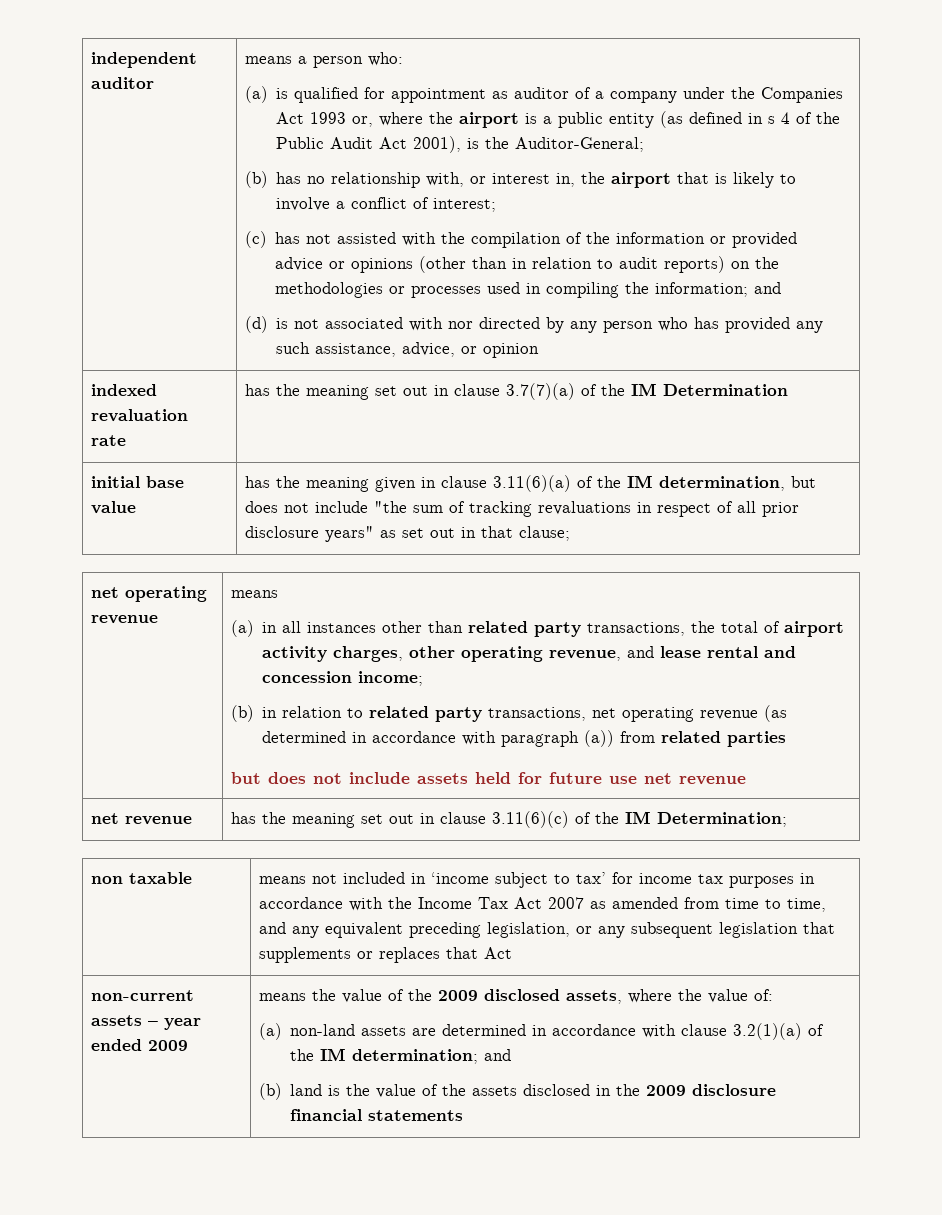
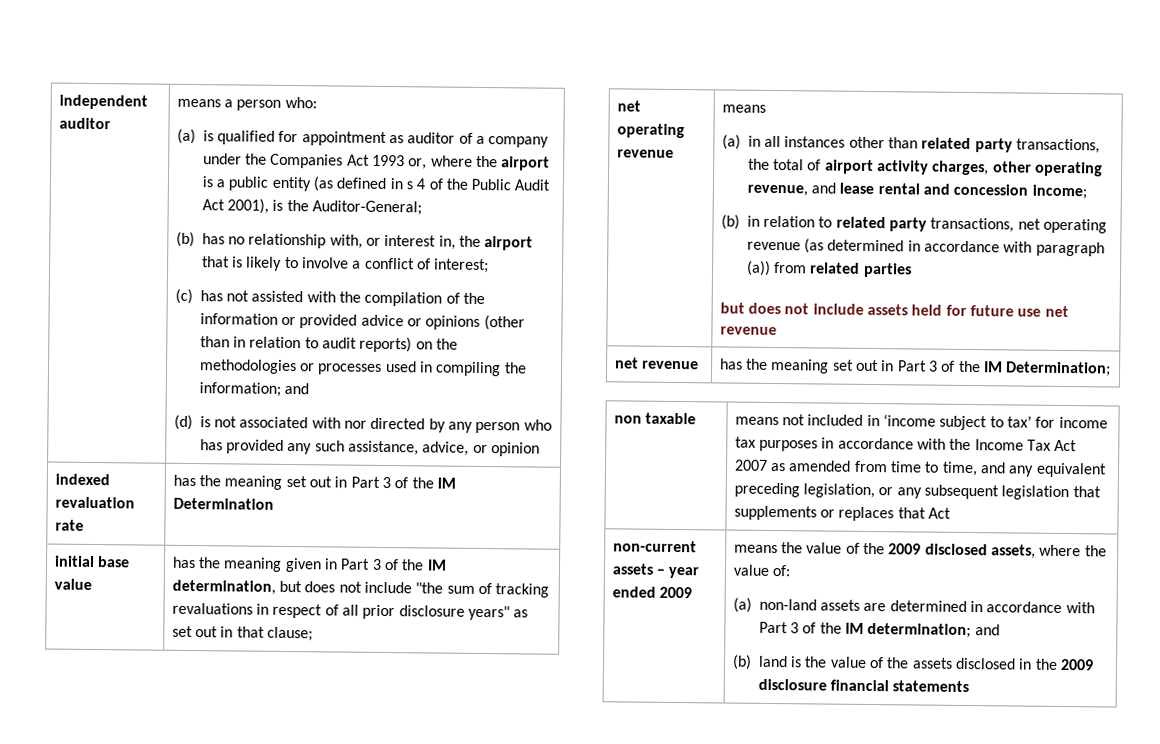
- indexed revaluation rate | has the meaning set out in clause 3.7(7)(a) of the IM Determination
+ indexed revaluation rate | has the meaning set out in Part 3 of the IM Determination
- initial base value | has the meaning given in clause 3.11(6)(a) of the IM determination, but does not include "the sum of tracking revaluations in respect of all prior disclosure years" as set out in that clause;
+ initial base value | has the meaning given in Part 3 of the IM determination, but does not include "the sum of tracking revaluations in respect of all prior disclosure years" as set out in that clause;
- net revenue | has the meaning set out in clause 3.11(6)(c) of the IM Determination;
+ net revenue | has the meaning set out in Part 3 of the IM Determination;
- (a) non-land assets are determined in accordance with clause 3.2(1)(a) of the IM determination; and
+ (a) non-land assets are determined in accordance with Part 3 of the IM determination; and

